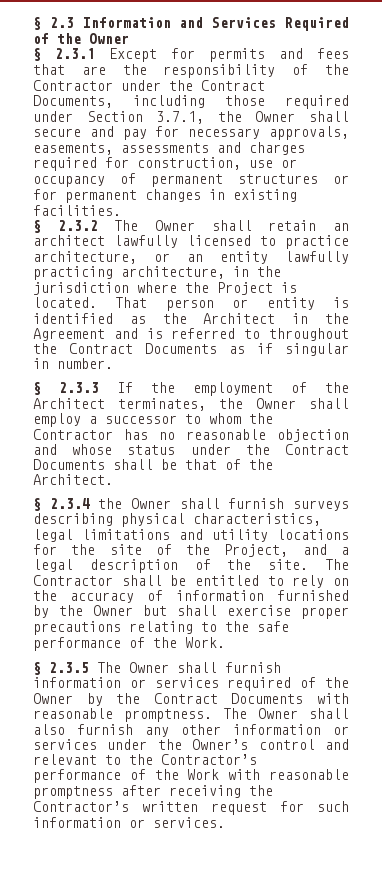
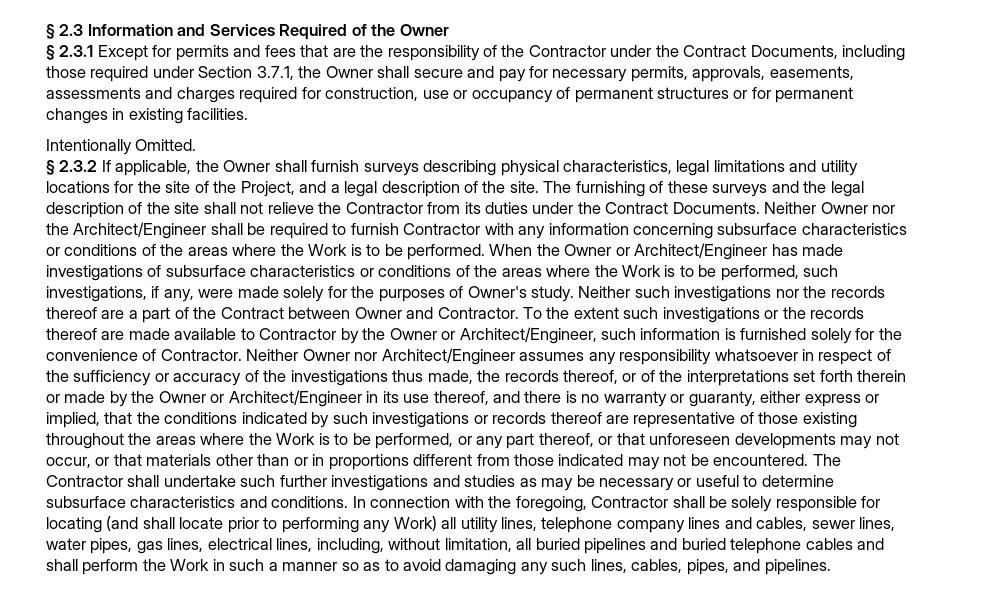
- § 2.3.1 Except for permits and fees that are the responsibility of the Contractor under the Contract Documents, including those required under Section 3.7.1, the Owner shall secure and pay for necessary approvals, easements, assessments and charges required for construction, use or occupancy of permanent structures or for permanent changes in existing facilities.
+ § 2.3.1 Except for permits and fees that are the responsibility of the Contractor under the Contract Documents, including those required under Section 3.7.1, the Owner shall secure and pay for necessary permits, approvals, easements, assessments and charges required for construction, use or occupancy of permanent structures or for permanent changes in existing facilities.
+ Intentionally Omitted.
- § 2.3.2 The Owner shall retain an architect lawfully licensed to practice architecture, or an entity lawfully practicing architecture, in the jurisdiction where the Project is located. That person or entity is identified as the Architect in the Agreement and is referred to throughout the Contract Documents as if singular in number.
- § 2.3.3 If the employment of the Architect terminates, the Owner shall employ a successor to whom the Contractor has no reasonable objection and whose status under the Contract Documents shall be that of the Architect.
- § 2.3.4 the Owner shall furnish surveys describing physical characteristics, legal limitations and utility locations for the site of the Project, and a legal description of the site.
+ § 2.3.2 If applicable, the Owner shall furnish surveys describing physical characteristics, legal limitations and utility locations for the site of the Project, and a legal description of the site.
- The Contractor shall be entitled to rely on the accuracy of information furnished by the Owner but shall exercise proper precautions relating to the safe performance of the Work.
- § 2.3.5 The Owner shall furnish information or services required of the Owner by the Contract Documents with reasonable promptness. The Owner shall also furnish any other information or services under the Owner’s control and relevant to the Contractor’s performance of the Work with reasonable promptness after receiving the Contractor’s written request for such information or services.
+ The furnishing of these surveys and the legal description of the site shall not relieve the Contractor from its duties under the Contract Documents. Neither Owner nor the Architect/Engineer shall be required to furnish Contractor with any information concerning subsurface characteristics or conditions of the areas where the Work is to be performed. When the Owner or Architect/Engineer has made investigations of subsurface characteristics or conditions of the areas where the Work is to be performed, such investigations, if any, were made solely for the purposes of Owner's study. Neither such investigations nor the records thereof are a part of the Contract between Owner and Contractor. To the extent such investigations or the records thereof are made available to Contractor by the Owner or Architect/Engineer, such information is furnished solely for the convenience of Contractor. Neither Owner nor Architect/Engineer assumes any responsibility whatsoever in respect of the sufficiency or accuracy of the investigations thus made, the records thereof, or of the interpretations set forth therein or made by the Owner or Architect/Engineer in its use thereof, and there is no warranty or guaranty, either express or implied, that the conditions indicated by such investigations or records thereof are representative of those existing throughout the areas where the Work is to be performed, or any part thereof, or that unforeseen developments may not occur, or that materials other than or in proportions different from those indicated may not be encountered. The Contractor shall undertake such further investigations and studies as may be necessary or useful to determine subsurface characteristics and conditions. In connection with the foregoing, Contractor shall be solely responsible for locating (and shall locate prior to performing any Work) all utility lines, telephone company lines and cables, sewer lines, water pipes, gas lines, electrical lines, including, without limitation, all buried pipelines and buried telephone cables and shall perform the Work in such a manner so as to avoid damaging any such lines, cables, pipes, and pipelines.

